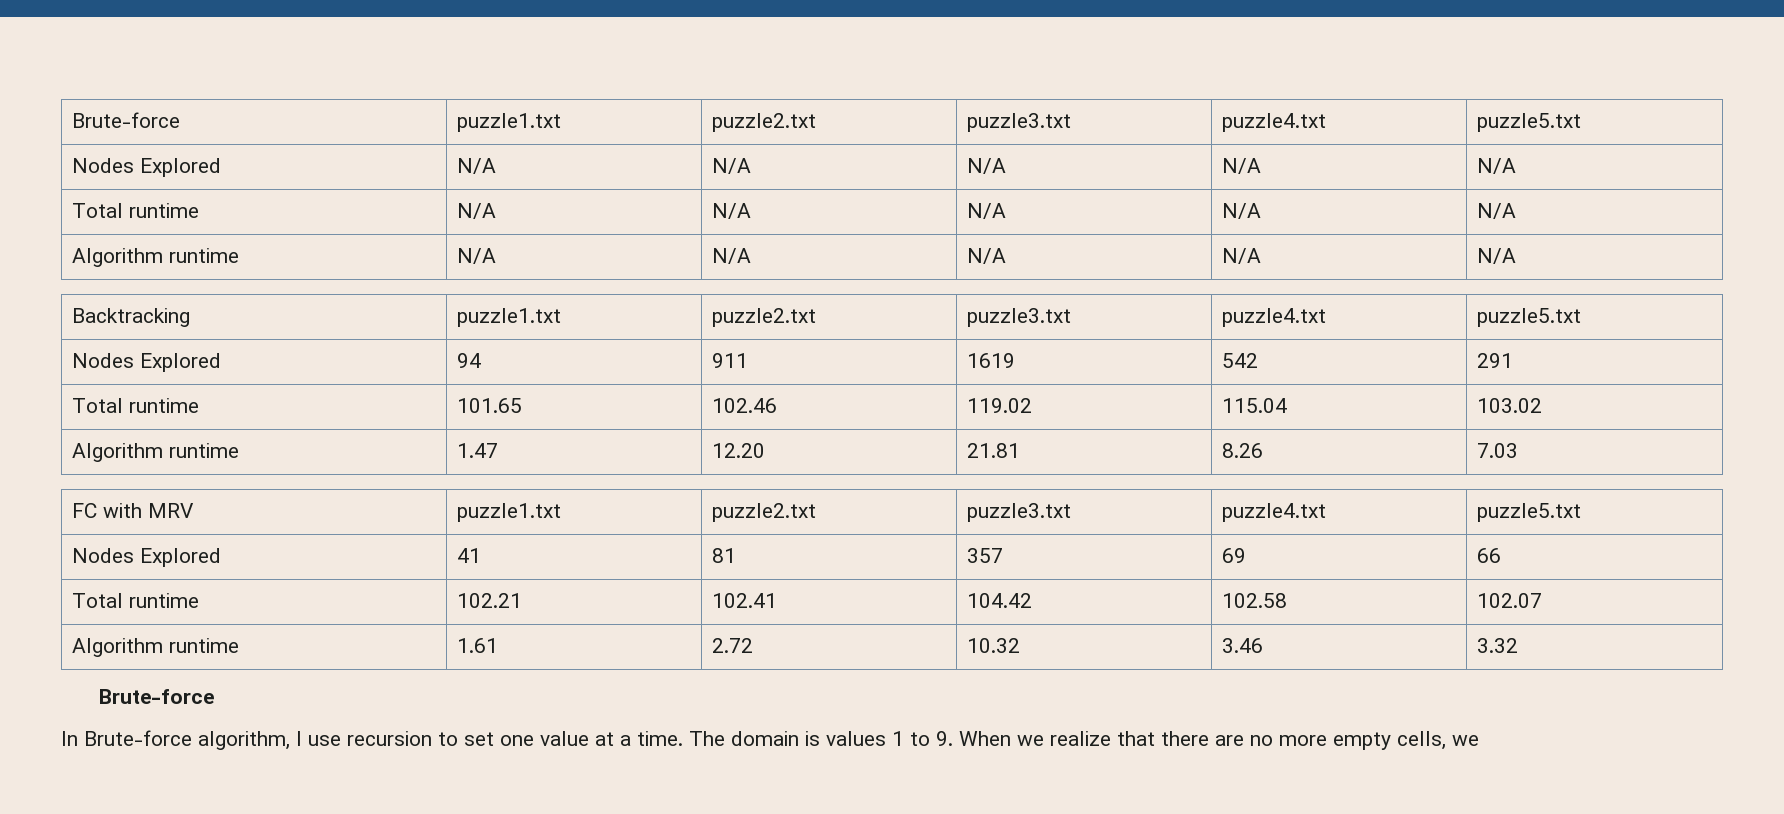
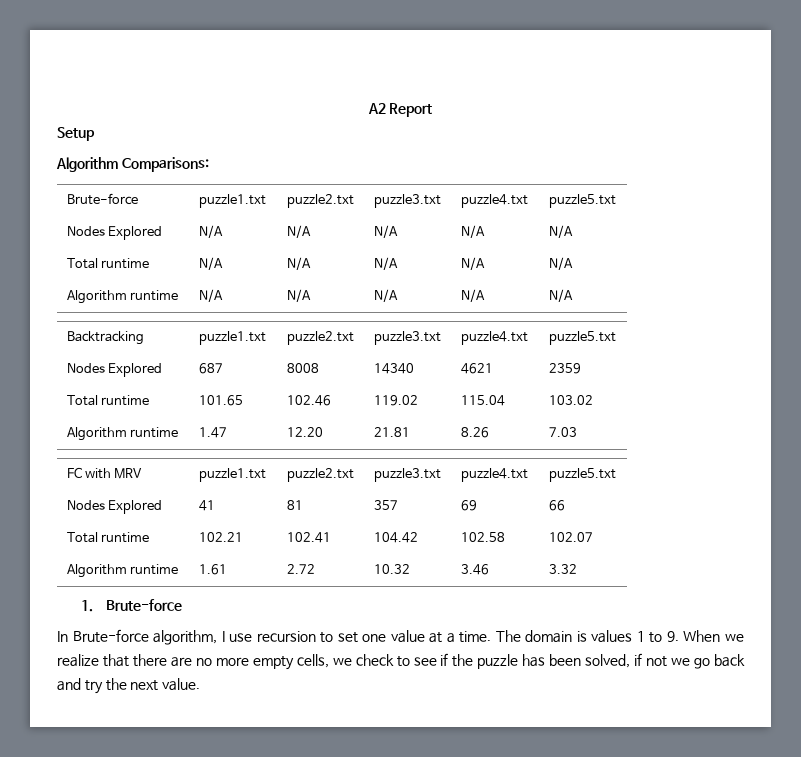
+ A2 Report
+ Setup
+ Algorithm Comparisons:
- Nodes Explored | 94 | 911 | 1619 | 542 | 291
+ Nodes Explored | 687 | 8008 | 14340 | 4621 | 2359
  Algorithm runtime | 1.61 | 2.72 | 10.32 | 3.46 | 3.32
- Brute-force
+ 1. Brute-force
- The domain is values 1 to 9. When we realize that there are no more empty cells, we
+ The domain is values 1 to 9. When we realize that there are no more empty cells, we check to see if the puzzle has been solved, if not we go back and try the next value.

